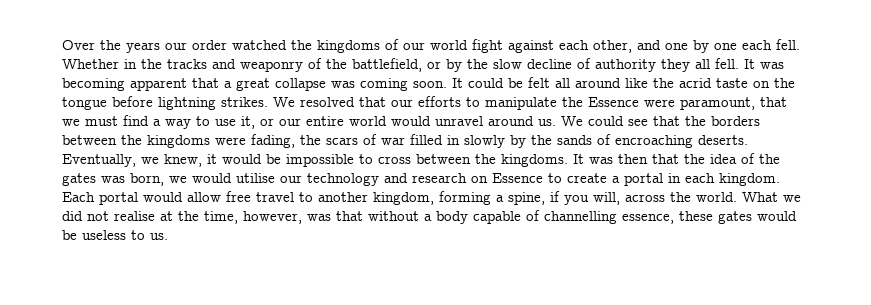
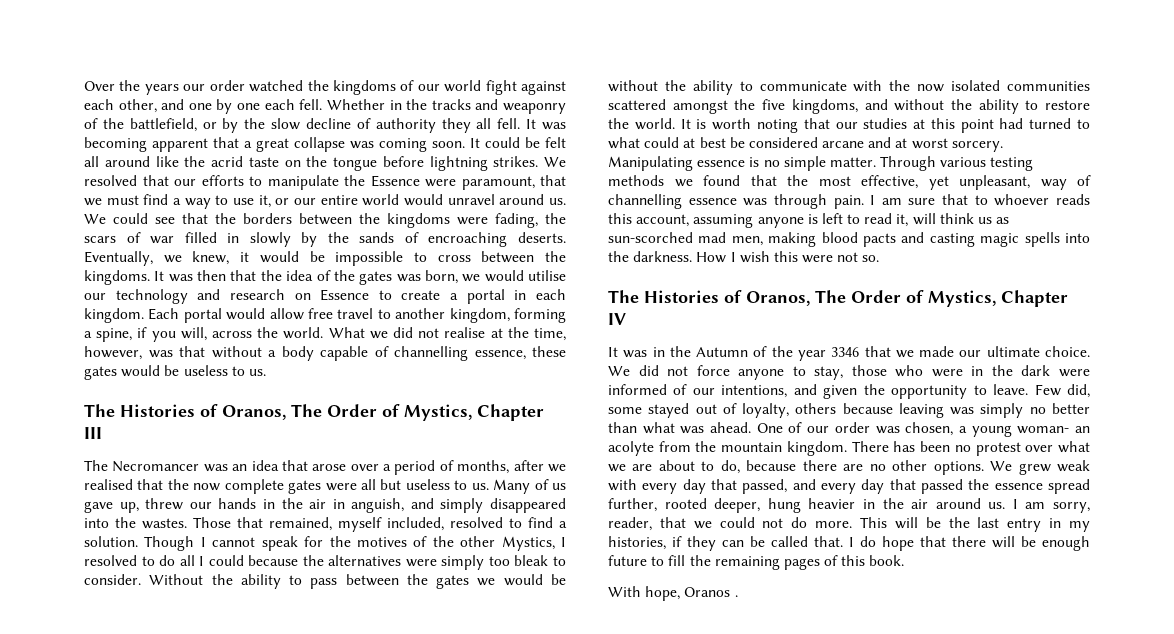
+ The Histories of Oranos, The Order of Mystics, Chapter III
+ The Necromancer was an idea that arose over a period of months, after we realised that the now complete gates were all but useless to us. Many of us gave up, threw our hands in the air in anguish, and simply disappeared into the wastes. Those that remained, myself included, resolved to find a solution. Though I cannot speak for the motives of the other Mystics, I resolved to do all I could because the alternatives were simply too bleak to consider. Without the ability to pass between the gates we would be without the ability to communicate with the now isolated communities scattered amongst the five kingdoms, and without the ability to restore the world. It is worth noting that our studies at this point had turned to what could at best be considered arcane and at worst sorcery. Manipulating essence is no simple matter. Through various testing methods we found that the most effective, yet unpleasant, way of channelling essence was through pain. I am sure that to whoever reads this account, assuming anyone is left to read it, will think us as sun-scorched mad men, making blood pacts and casting magic spells into the darkness. How I wish this were not so.
+ The Histories of Oranos, The Order of Mystics, Chapter IV
+ It was in the Autumn of the year 3346 that we made our ultimate choice. We did not force anyone to stay, those who were in the dark were informed of our intentions, and given the opportunity to leave. Few did, some stayed out of loyalty, others because leaving was simply no better than what was ahead. One of our order was chosen, a young woman- an acolyte from the mountain kingdom. There has been no protest over what we are about to do, because there are no other options. We grew weak with every day that passed, and every day that passed the essence spread further, rooted deeper, hung heavier in the air around us. I am sorry, reader, that we could not do more. This will be the last entry in my histories, if they can be called that. I do hope that there will be enough future to fill the remaining pages of this book.
+ With hope, Oranos .

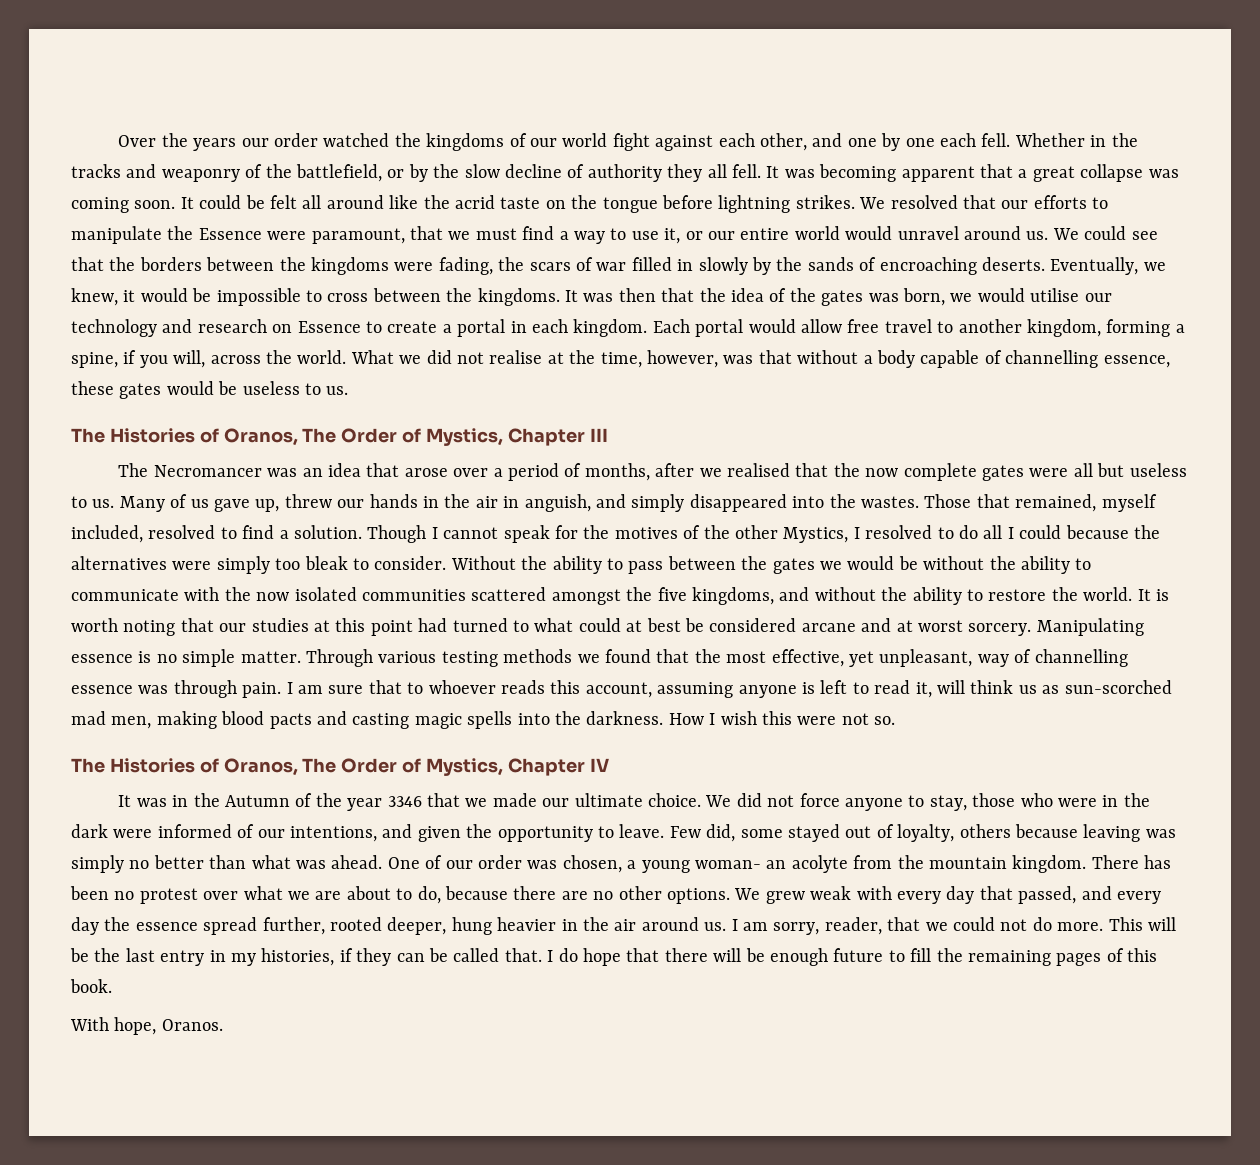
- We grew weak with every day that passed, and every day that passed the essence spread further, rooted deeper, hung heavier in the air around us.
+ We grew weak with every day that passed, and every day the essence spread further, rooted deeper, hung heavier in the air around us.
- With hope, Oranos .
+ With hope, Oranos.

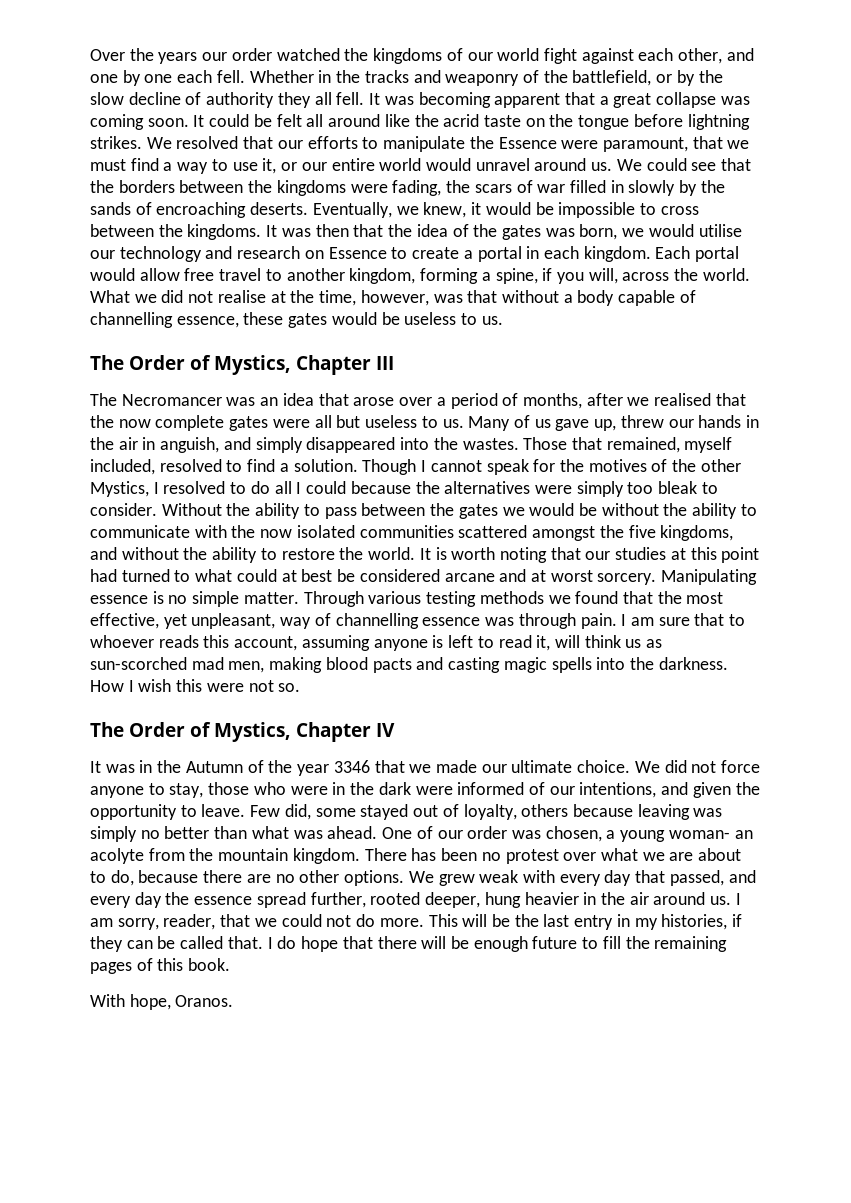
- The Histories of Oranos, The Order of Mystics, Chapter III
+ The Order of Mystics, Chapter III
- The Histories of Oranos, The Order of Mystics, Chapter IV
+ The Order of Mystics, Chapter IV

